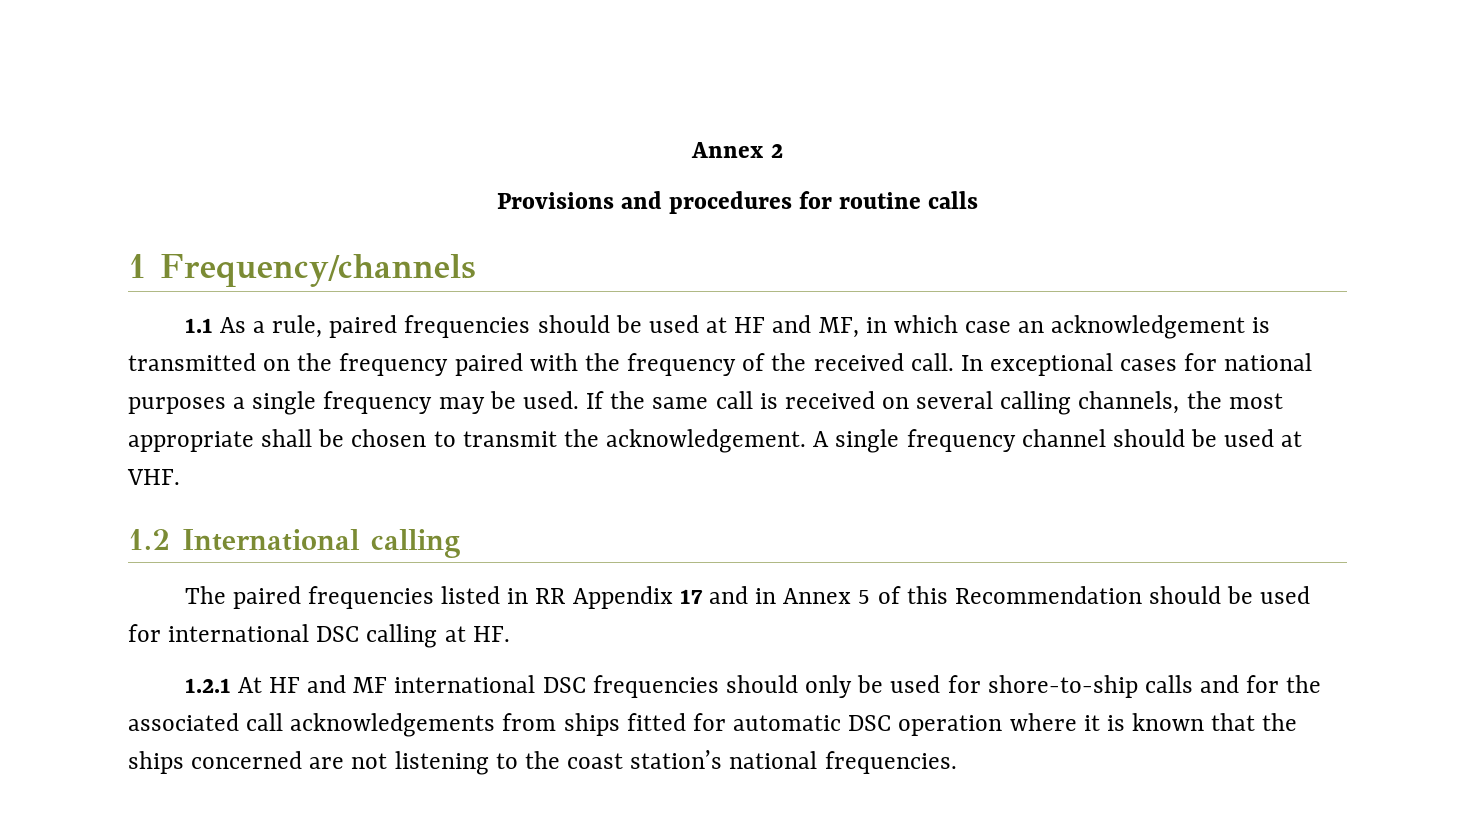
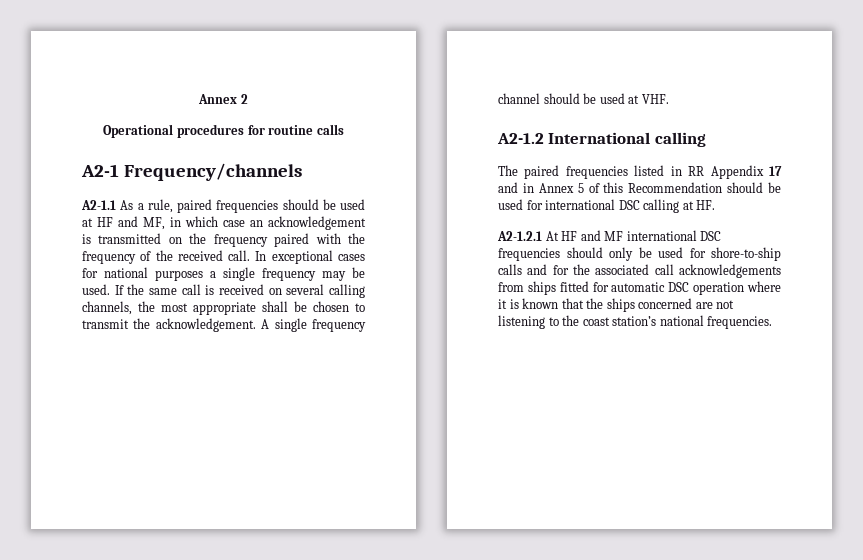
- Provisions and procedures for routine calls
+ Operational procedures for routine calls
- 1 Frequency/channels
+ A2-1 Frequency/channels
- 1.1 As a rule, paired frequencies should be used at HF and MF, in which case an acknowledgement is transmitted on the frequency paired with the frequency of the received call.
+ A2-1.1 As a rule, paired frequencies should be used at HF and MF, in which case an acknowledgement is transmitted on the frequency paired with the frequency of the received call.
- 1.2 International calling
+ A2-1.2 International calling
- 1.2.1 At HF and MF international DSC frequencies should only be used for shore-to-ship calls and for the associated call acknowledgements from ships fitted for automatic DSC operation where it is known that the ships concerned are not listening to the coast station’s national frequencies.
+ A2-1.2.1 At HF and MF international DSC frequencies should only be used for shore-to-ship calls and for the associated call acknowledgements from ships fitted for automatic DSC operation where it is known that the ships concerned are not listening to the coast station’s national frequencies.

